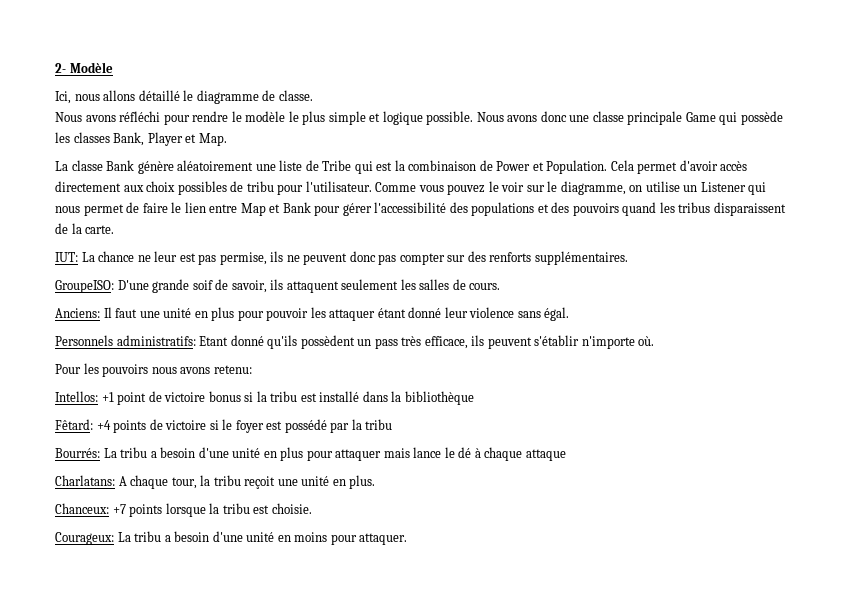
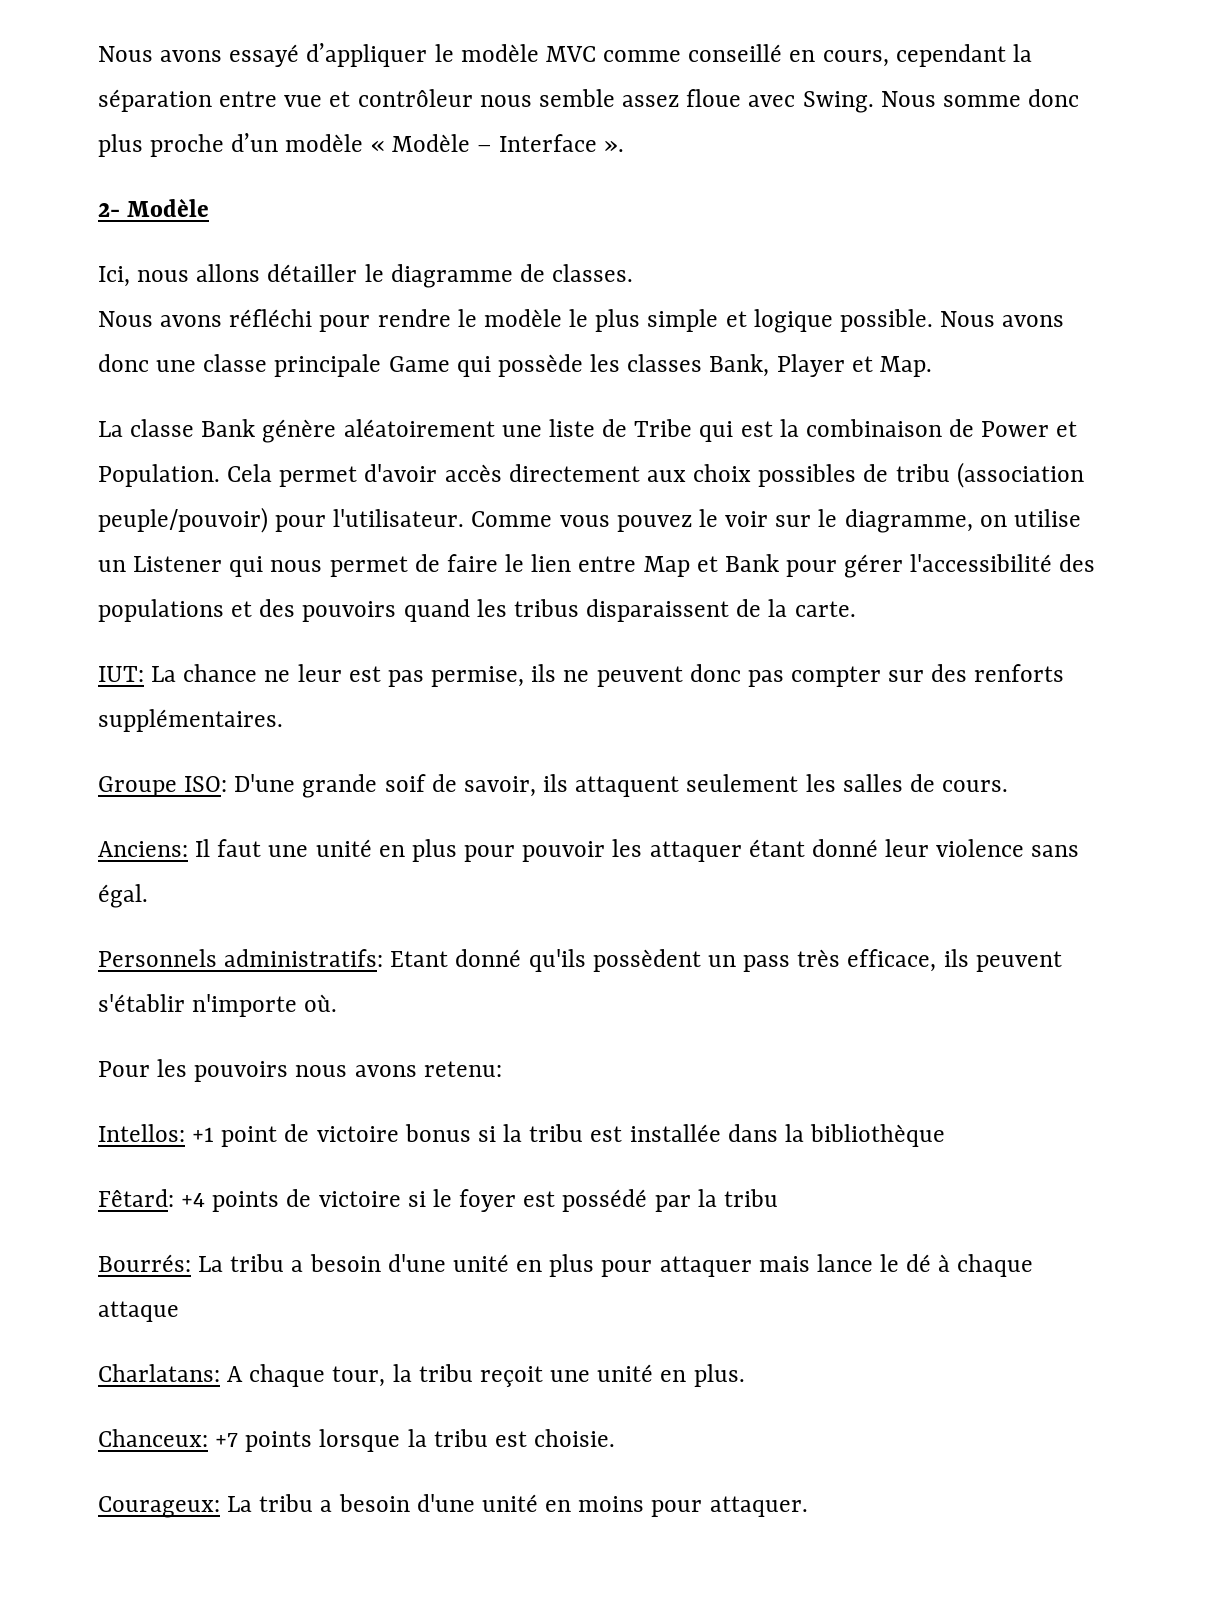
+ Nous avons essayé d’appliquer le modèle MVC comme conseillé en cours, cependant la séparation entre vue et contrôleur nous semble assez floue avec Swing. Nous somme donc plus proche d’un modèle « Modèle – Interface ».
- Ici, nous allons détaillé le diagramme de classe.
+ Ici, nous allons détailler le diagramme de classes.
- Cela permet d'avoir accès directement aux choix possibles de tribu pour l'utilisateur.
+ Cela permet d'avoir accès directement aux choix possibles de tribu (association peuple/pouvoir) pour l'utilisateur.
- GroupeISO: D'une grande soif de savoir, ils attaquent seulement les salles de cours.
+ Groupe ISO: D'une grande soif de savoir, ils attaquent seulement les salles de cours.
- Intellos: +1 point de victoire bonus si la tribu est installé dans la bibliothèque
+ Intellos: +1 point de victoire bonus si la tribu est installée dans la bibliothèque

